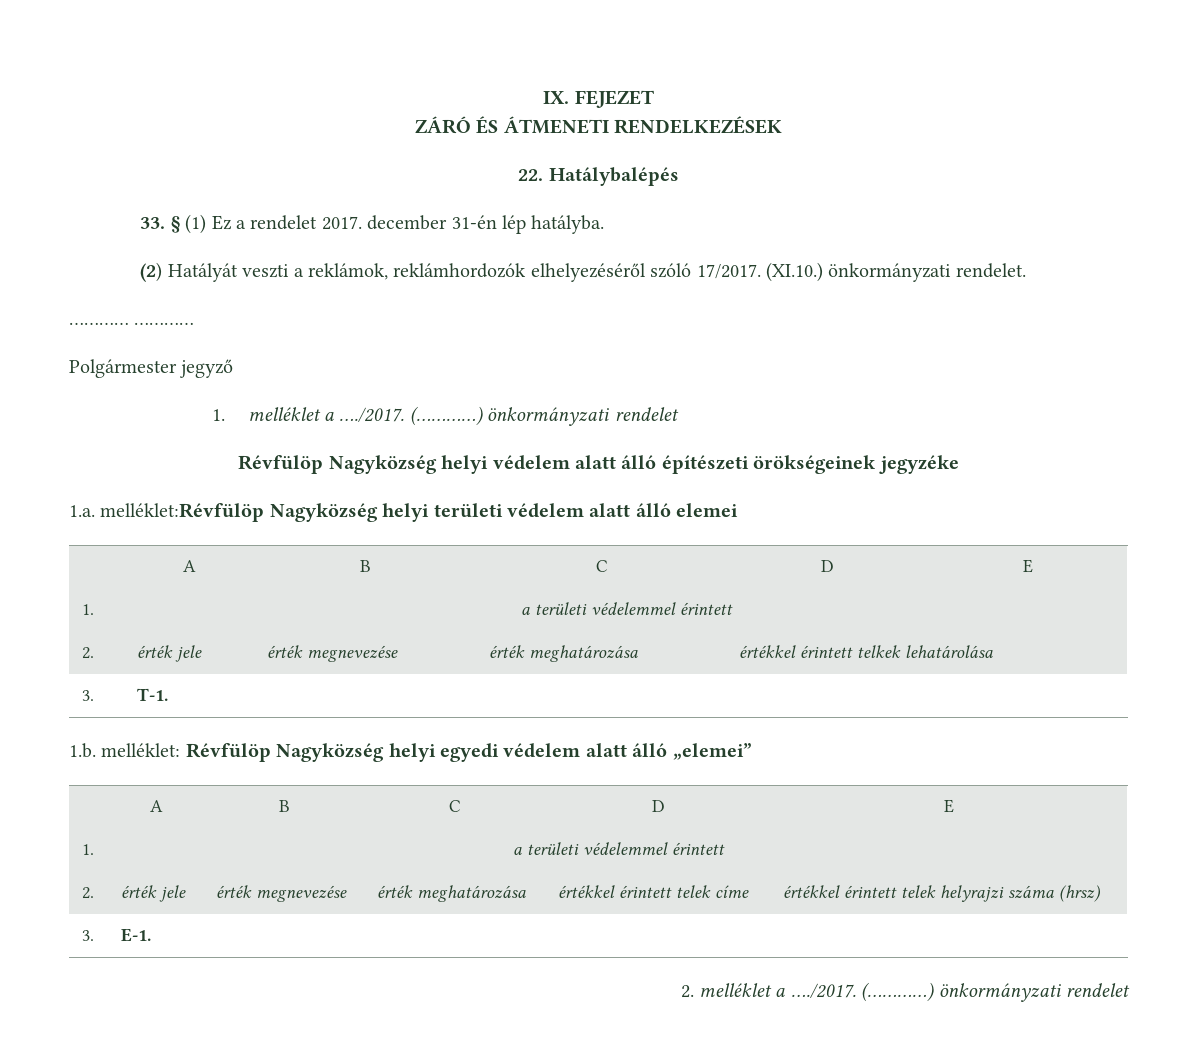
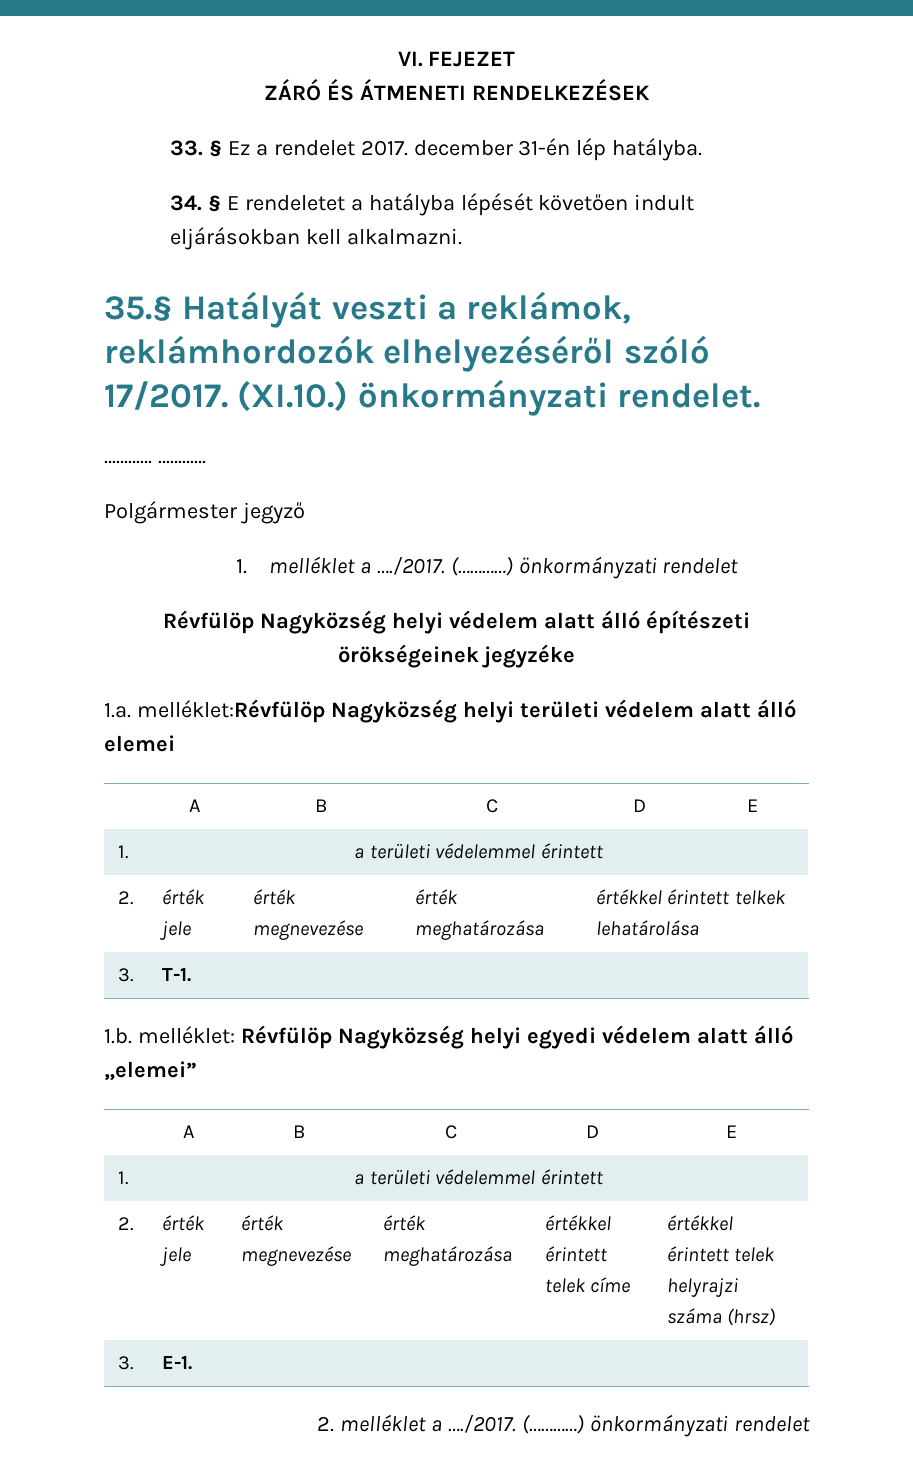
- IX. FEJEZET
+ VI. FEJEZET
- 22. Hatálybalépés
- 33. § (1) Ez a rendelet 2017. december 31-én lép hatályba.
+ 33. § Ez a rendelet 2017. december 31-én lép hatályba.
- (2) Hatályát veszti a reklámok, reklámhordozók elhelyezéséről szóló 17/2017.
+ 34. § E rendeletet a hatályba lépését követően indult eljárásokban kell alkalmazni.
+ 35.§ Hatályát veszti a reklámok, reklámhordozók elhelyezéséről szóló 17/2017.

